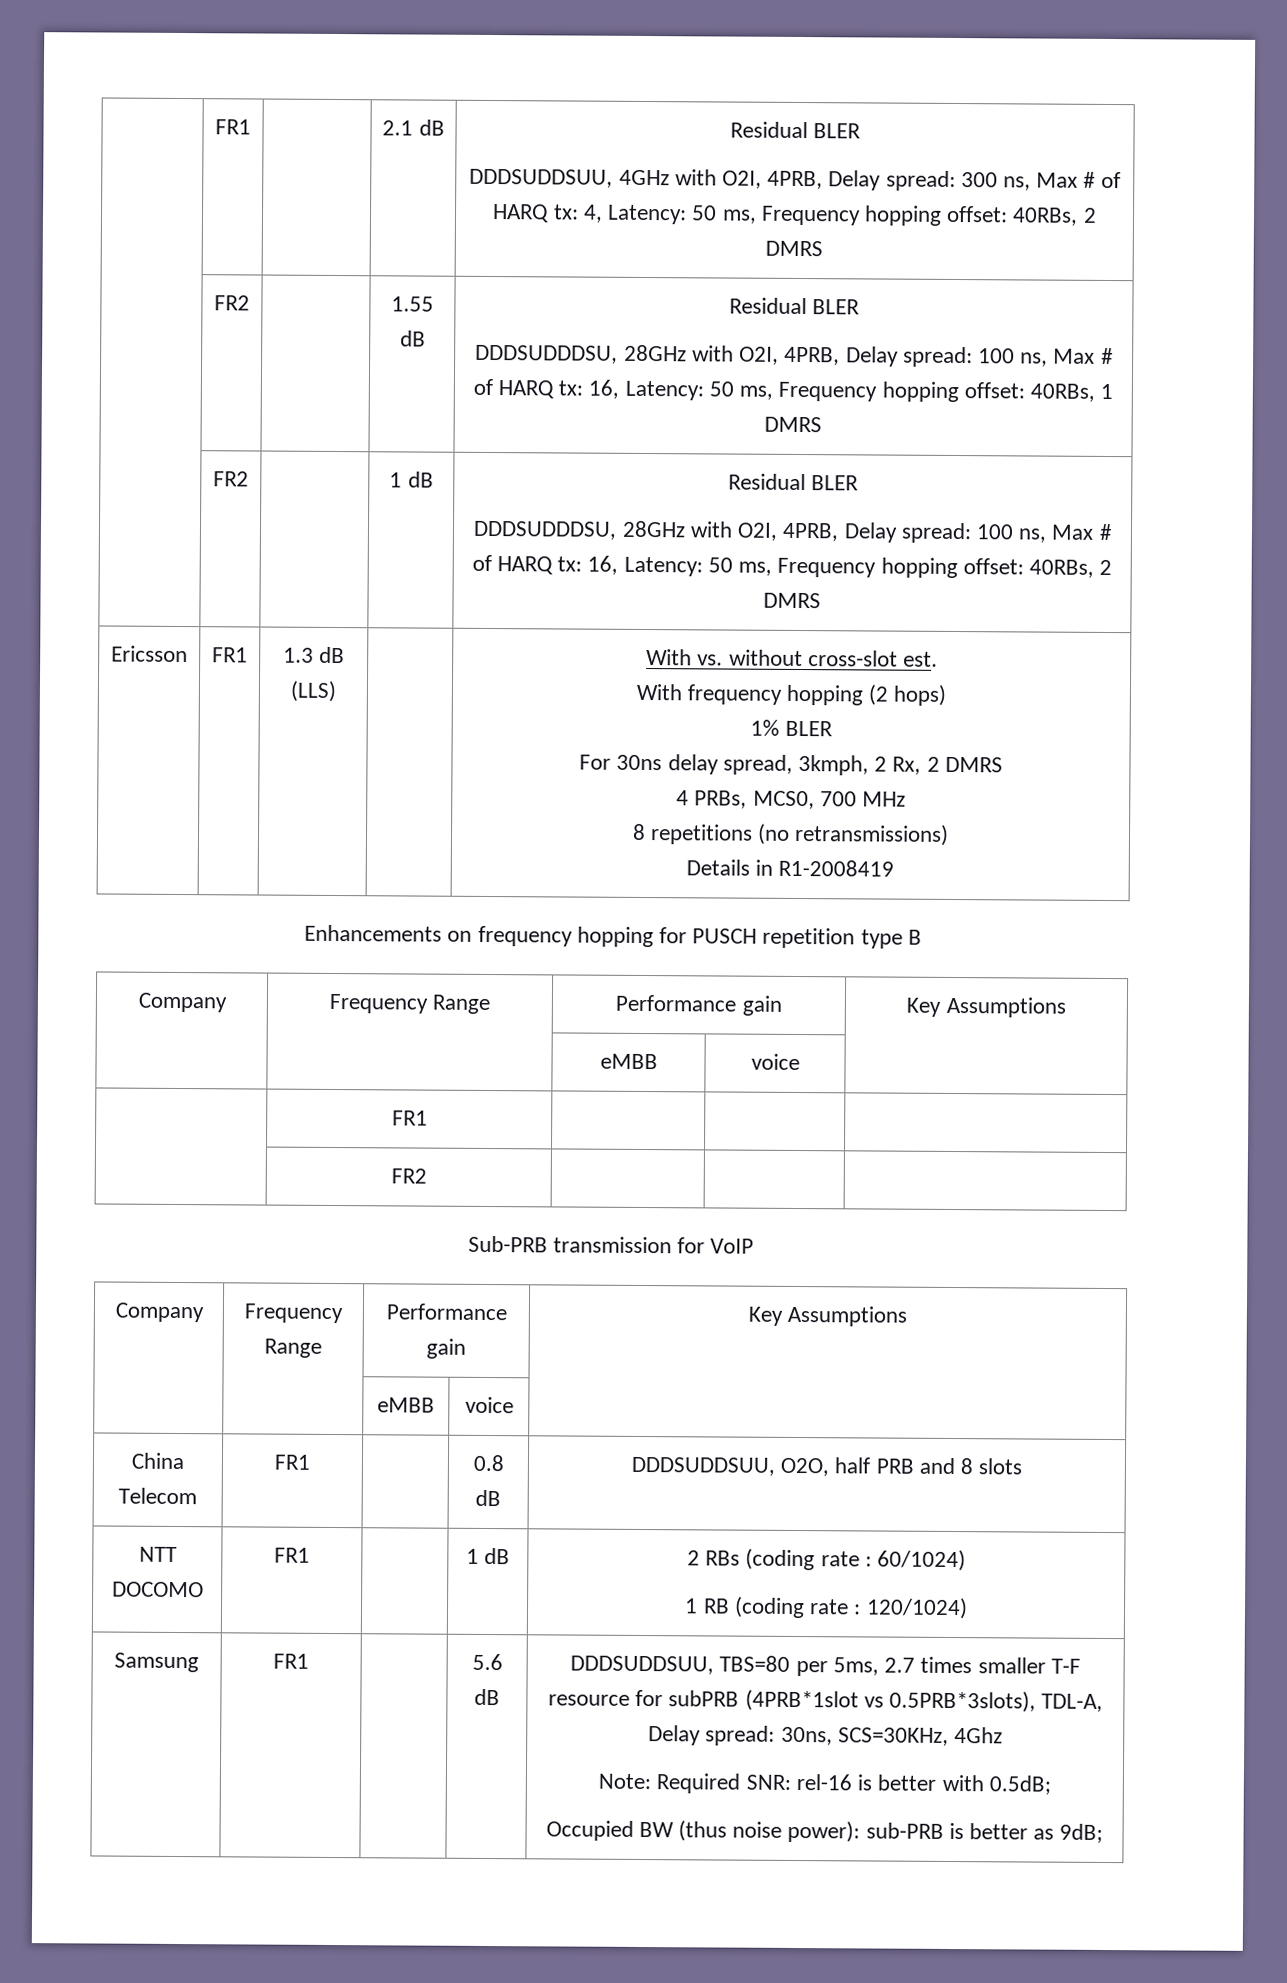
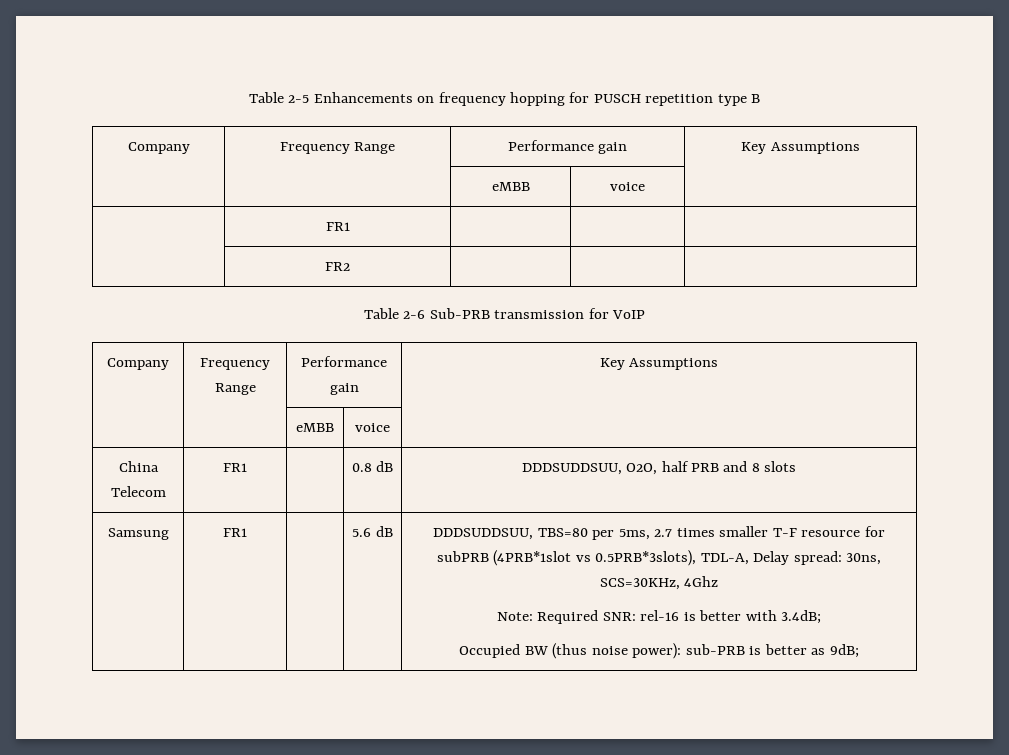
- | FR1 | | 2.1 dB | Residual BLER
- DDDSUDDSUU, 4GHz with O2I, 4PRB, Delay spread: 300 ns, Max # of HARQ tx: 4, Latency: 50 ms, Frequency hopping offset: 40RBs, 2 DMRS
- | FR2 | | 1.55 dB | Residual BLER
- DDDSUDDDSU, 28GHz with O2I, 4PRB, Delay spread: 100 ns, Max # of HARQ tx: 16, Latency: 50 ms, Frequency hopping offset: 40RBs, 1 DMRS
- | FR2 | | 1 dB | Residual BLER
- DDDSUDDDSU, 28GHz with O2I, 4PRB, Delay spread: 100 ns, Max # of HARQ tx: 16, Latency: 50 ms, Frequency hopping offset: 40RBs, 2 DMRS
- Ericsson | FR1 | 1.3 dB (LLS) | | With vs. without cross-slot est.
- With frequency hopping (2 hops)
- 1% BLER
- For 30ns delay spread, 3kmph, 2 Rx, 2 DMRS
- 4 PRBs, MCS0, 700 MHz
- 8 repetitions (no retransmissions)
- Details in R1-2008419
- Enhancements on frequency hopping for PUSCH repetition type B
+ Table 2-5 Enhancements on frequency hopping for PUSCH repetition type B
- Sub-PRB transmission for VoIP
+ Table 2-6 Sub-PRB transmission for VoIP
- NTT DOCOMO | FR1 | | 1 dB | 2 RBs (coding rate : 60/1024)
- 1 RB (coding rate : 120/1024)
- Note: Required SNR: rel-16 is better with 0.5dB;
+ Note: Required SNR: rel-16 is better with 3.4dB;

